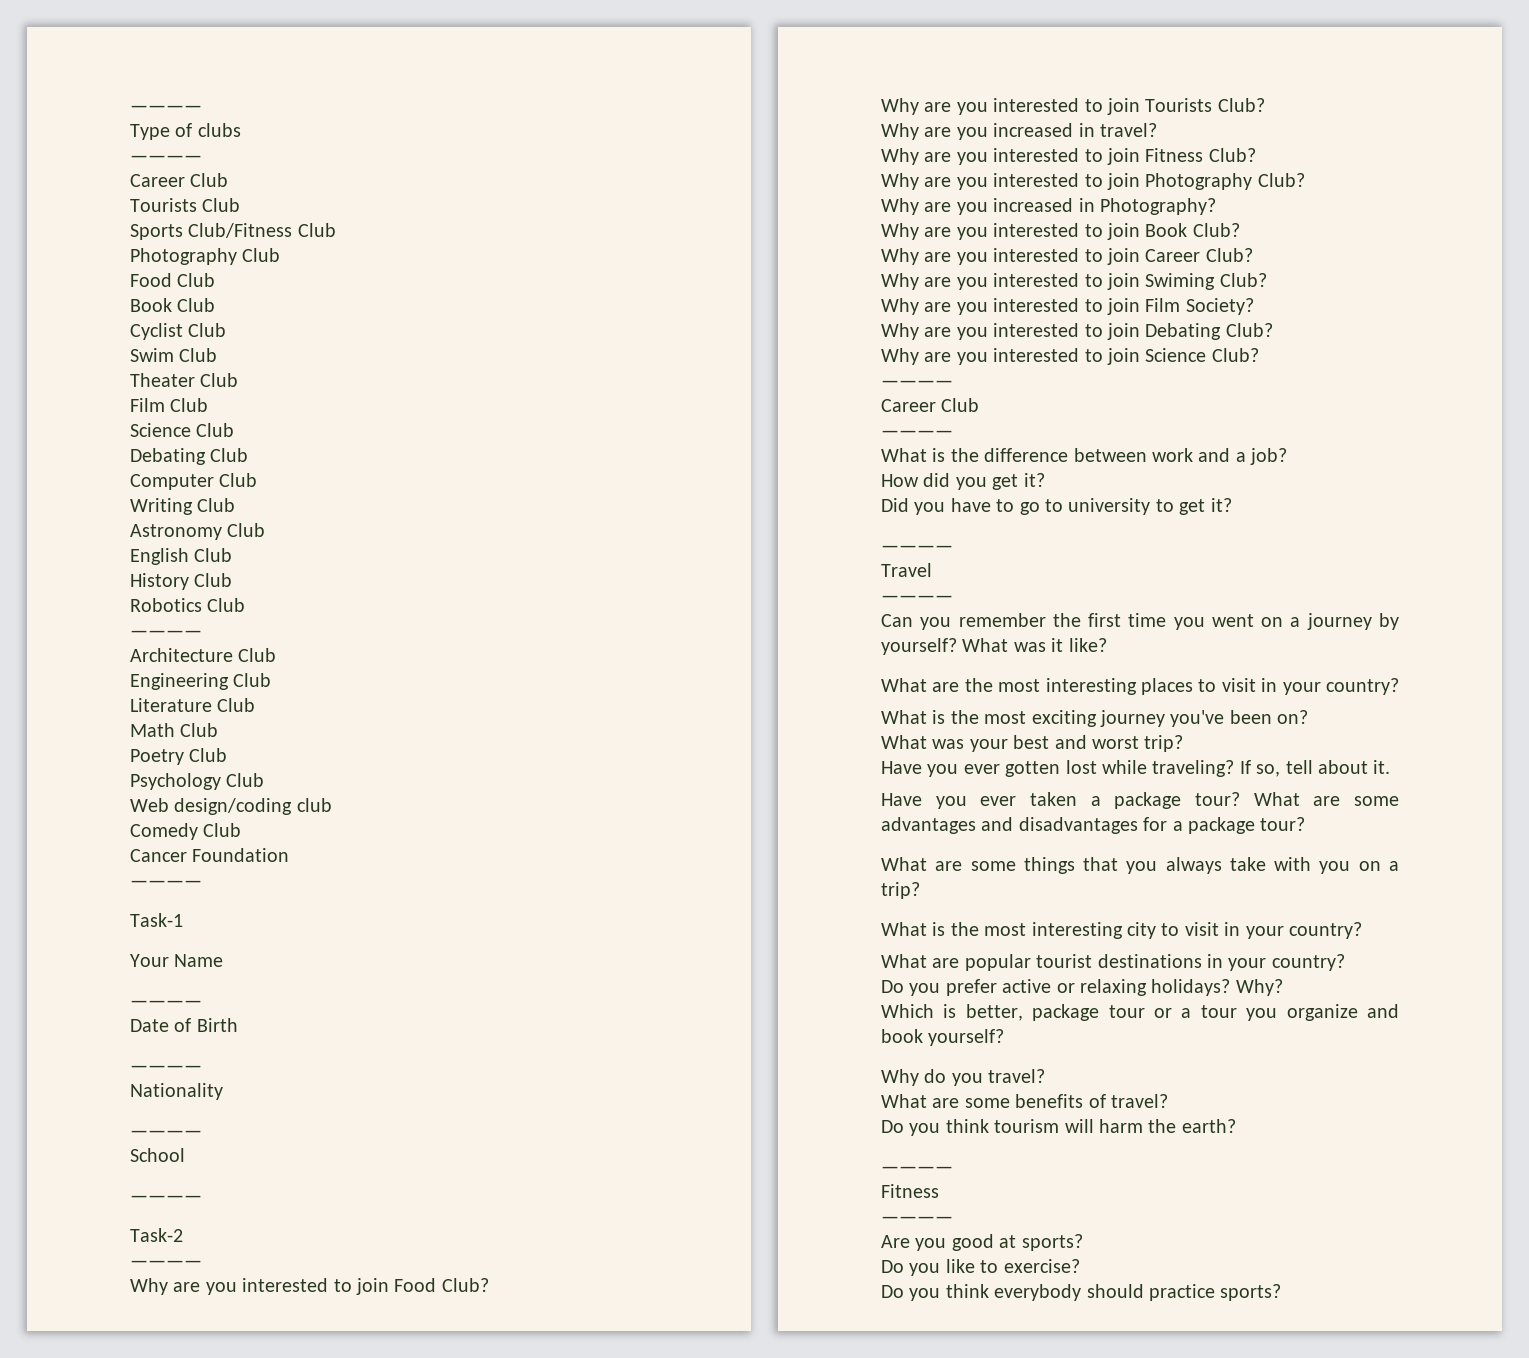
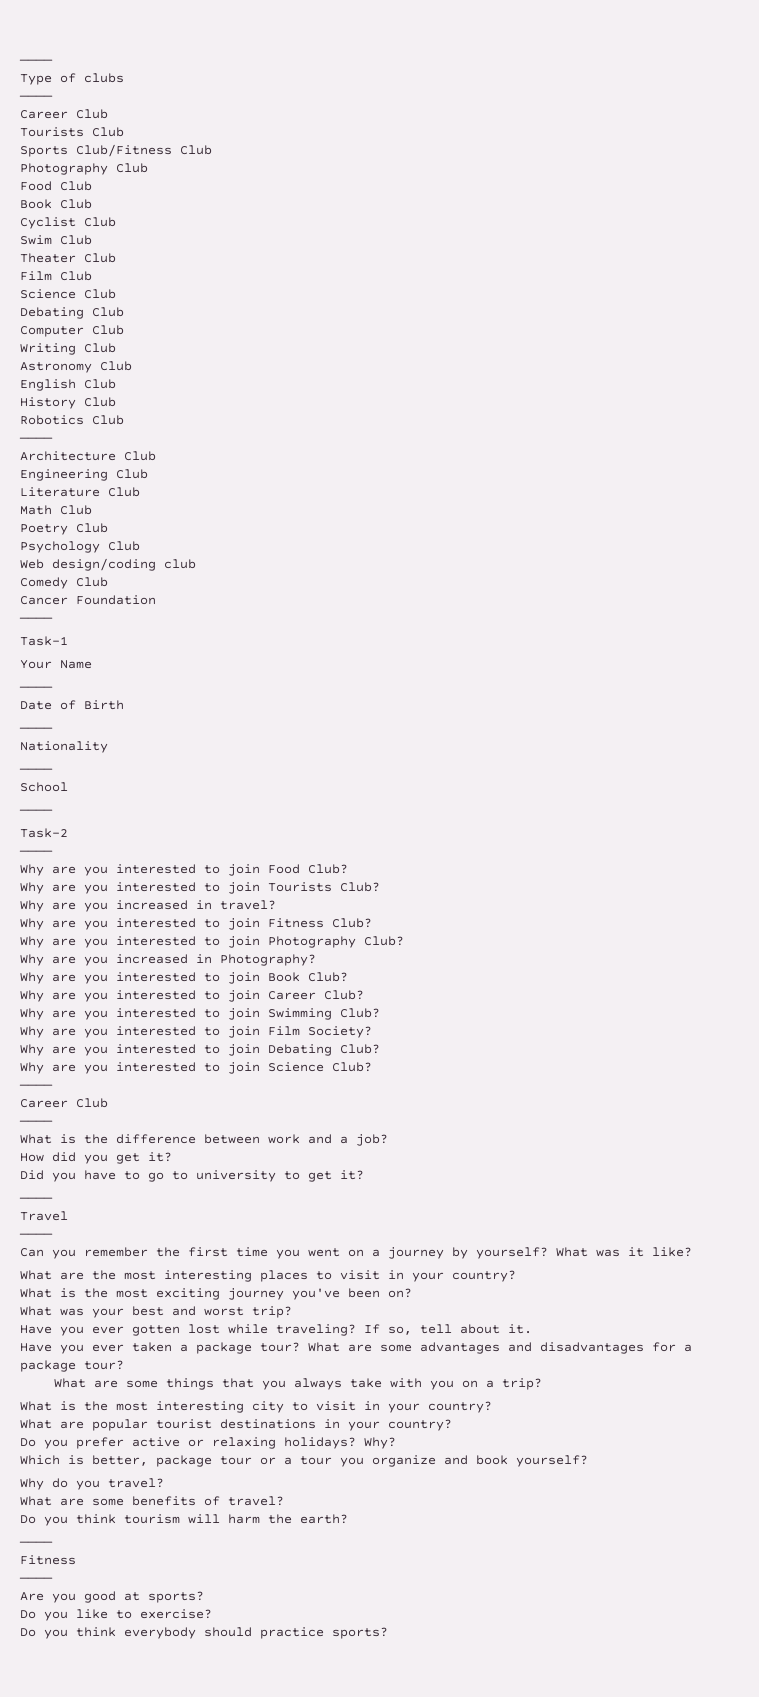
- Why are you interested to join Swiming Club?
+ Why are you interested to join Swimming Club?

